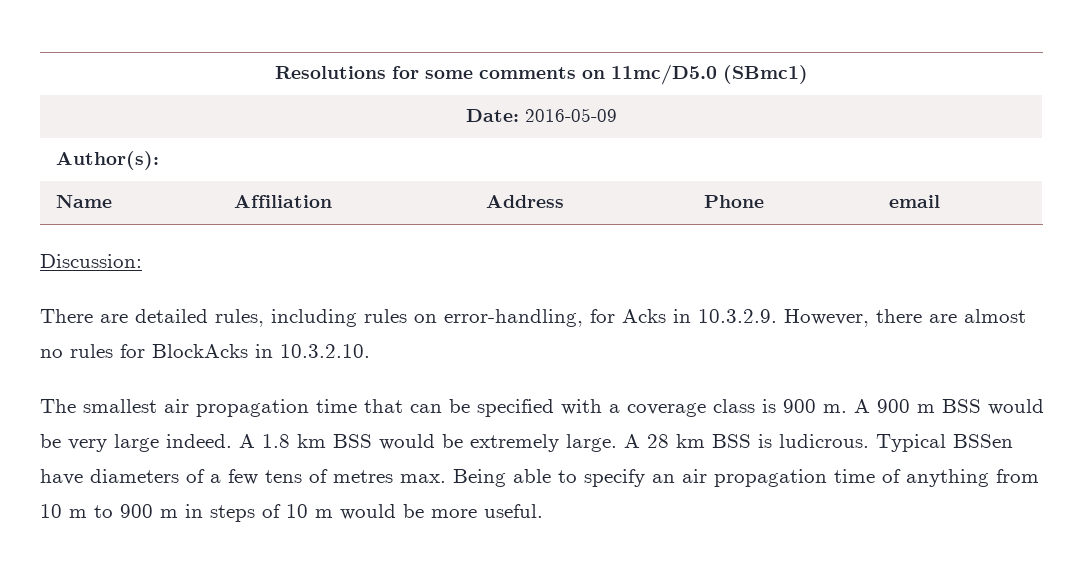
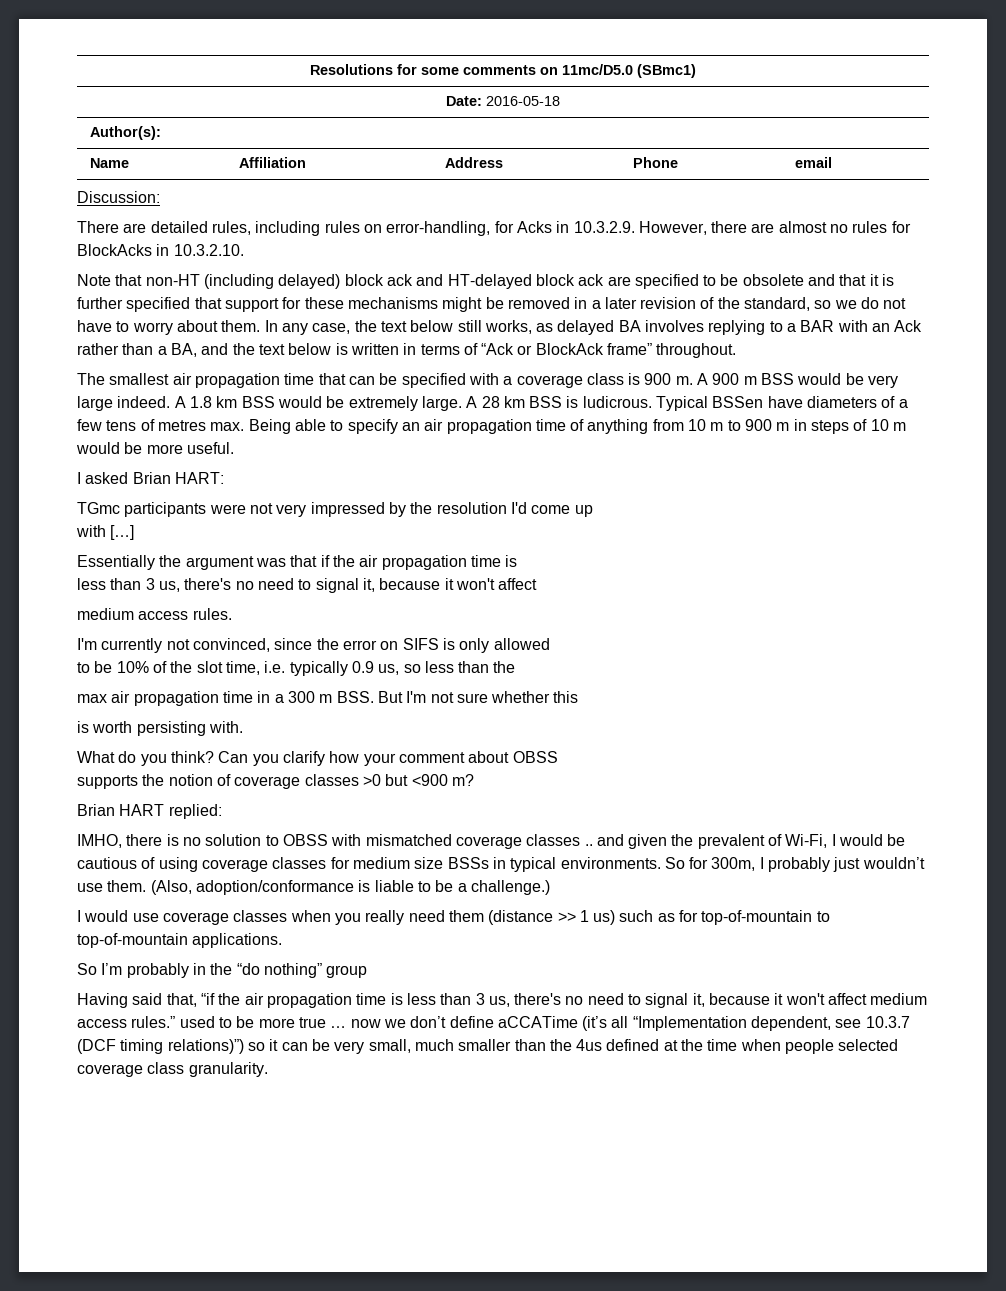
- Date: 2016-05-09
+ Date: 2016-05-18
+ Note that non-HT (including delayed) block ack and HT-delayed block ack are specified to be obsolete and that it is further specified that support for these mechanisms might be removed in a later revision of the standard, so we do not have to worry about them. In any case, the text below still works, as delayed BA involves replying to a BAR with an Ack rather than a BA, and the text below is written in terms of “Ack or BlockAck frame” throughout.
+ I asked Brian HART:
+ TGmc participants were not very impressed by the resolution I'd come up
+ with […]
+ Essentially the argument was that if the air propagation time is
+ less than 3 us, there's no need to signal it, because it won't affect
+ medium access rules.
+ I'm currently not convinced, since the error on SIFS is only allowed
+ to be 10% of the slot time, i.e. typically 0.9 us, so less than the
+ max air propagation time in a 300 m BSS. But I'm not sure whether this
+ is worth persisting with.
+ What do you think? Can you clarify how your comment about OBSS
+ supports the notion of coverage classes >0 but <900 m?
+ Brian HART replied:
+ IMHO, there is no solution to OBSS with mismatched coverage classes .. and given the prevalent of Wi-Fi, I would be cautious of using coverage classes for medium size BSSs in typical environments. So for 300m, I probably just wouldn’t use them. (Also, adoption/conformance is liable to be a challenge.)
+ I would use coverage classes when you really need them (distance >> 1 us) such as for top-of-mountain to top-of-mountain applications.
+ So I’m probably in the “do nothing” group
+ Having said that, “if the air propagation time is less than 3 us, there's no need to signal it, because it won't affect medium access rules.” used to be more true … now we don’t define aCCATime (it’s all “Implementation dependent, see 10.3.7 (DCF timing relations)”) so it can be very small, much smaller than the 4us defined at the time when people selected coverage class granularity.

